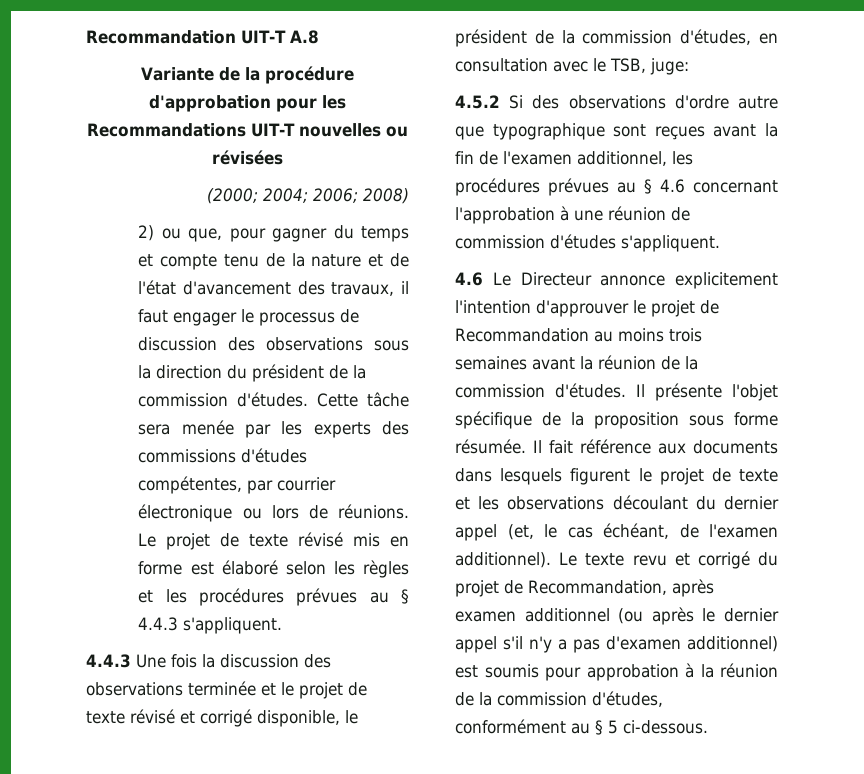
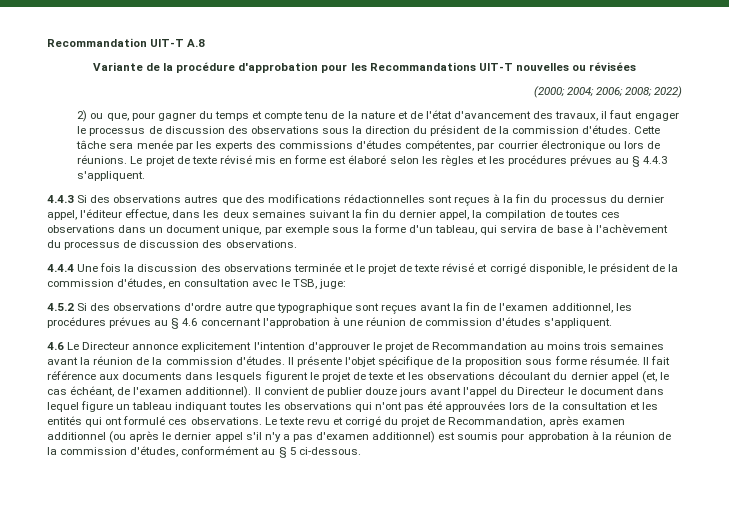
- (2000; 2004; 2006; 2008)
+ (2000; 2004; 2006; 2008; 2022)
- 4.4.3 Une fois la discussion des observations terminée et le projet de texte révisé et corrigé disponible, le président de la commission d'études, en consultation avec le TSB, juge:
+ 4.4.3 Si des observations autres que des modifications rédactionnelles sont reçues à la fin du processus du dernier appel, l'éditeur effectue, dans les deux semaines suivant la fin du dernier appel, la compilation de toutes ces observations dans un document unique, par exemple sous la forme d'un tableau, qui servira de base à l'achèvement du processus de discussion des observations.
+ 4.4.4 Une fois la discussion des observations terminée et le projet de texte révisé et corrigé disponible, le président de la commission d'études, en consultation avec le TSB, juge:
+ Il convient de publier douze jours avant l'appel du Directeur le document dans lequel figure un tableau indiquant toutes les observations qui n'ont pas été approuvées lors de la consultation et les entités qui ont formulé ces observations.

